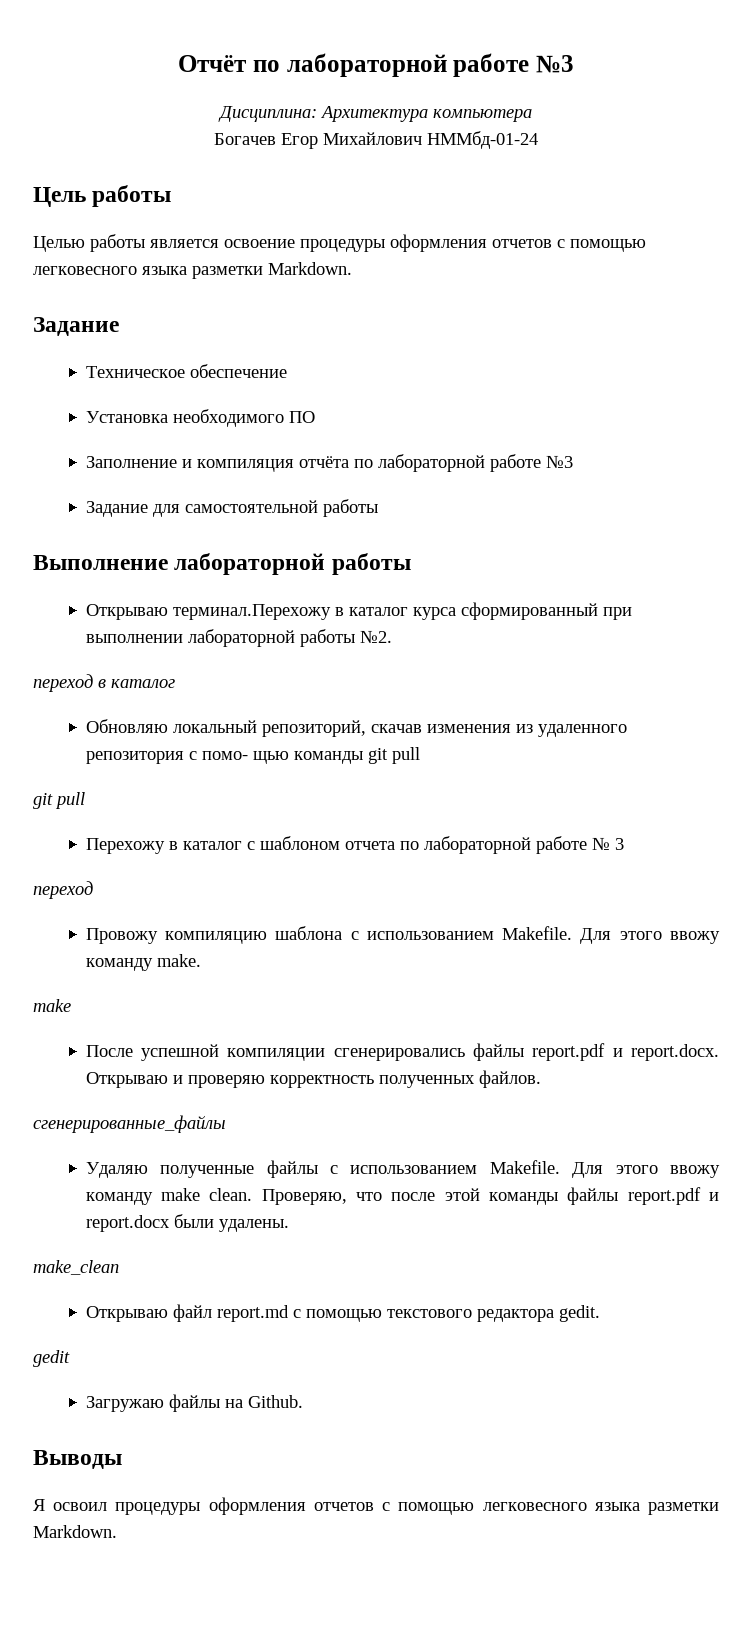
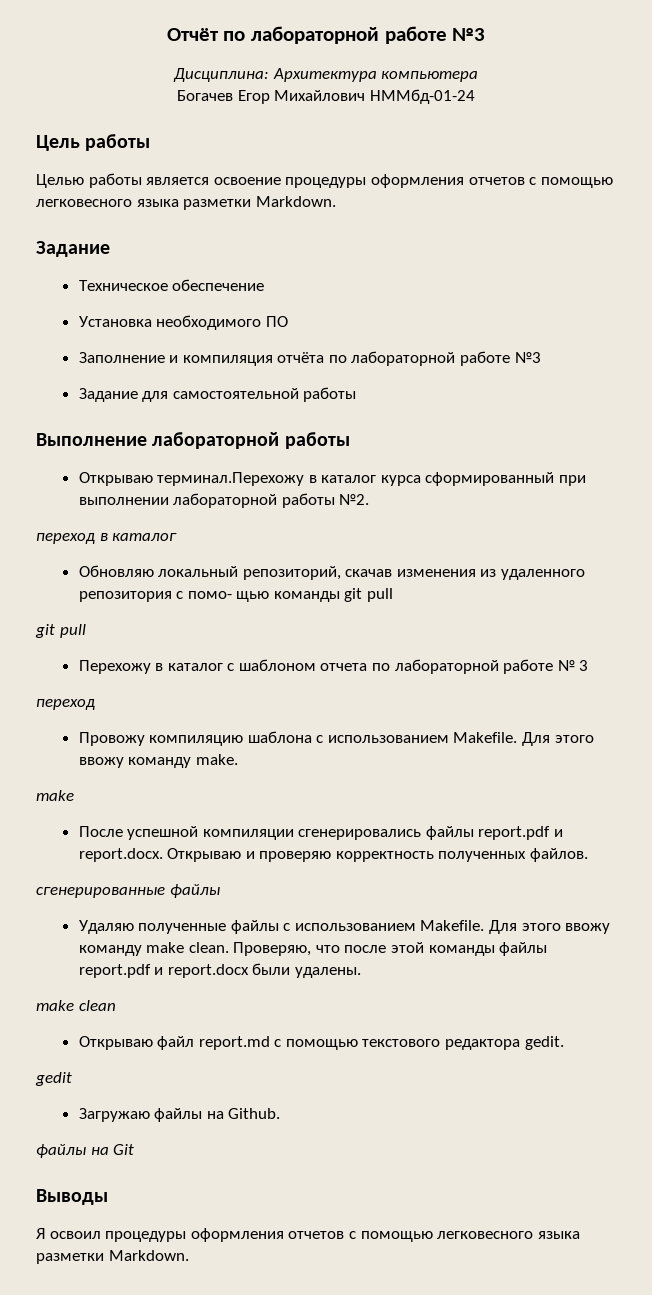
- сгенерированные_файлы
+ сгенерированные файлы
- make_clean
+ make clean
+ файлы на Git

